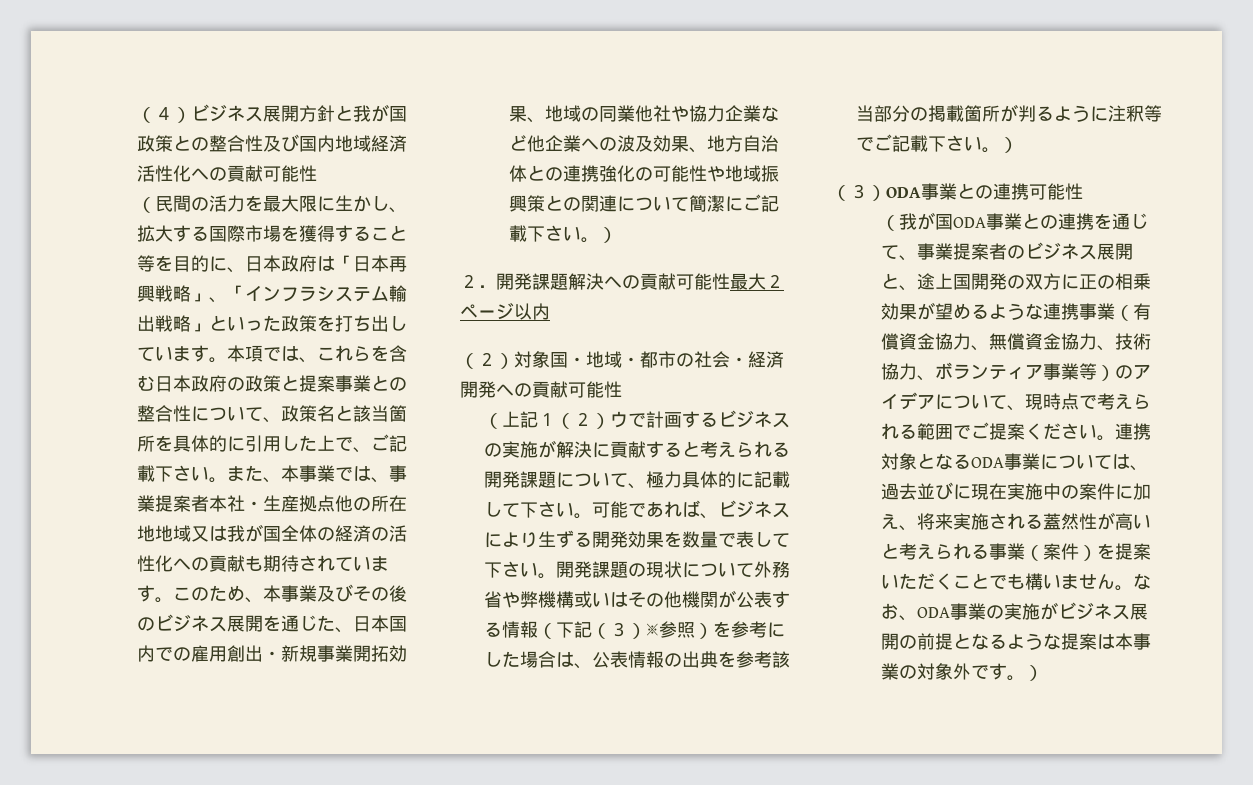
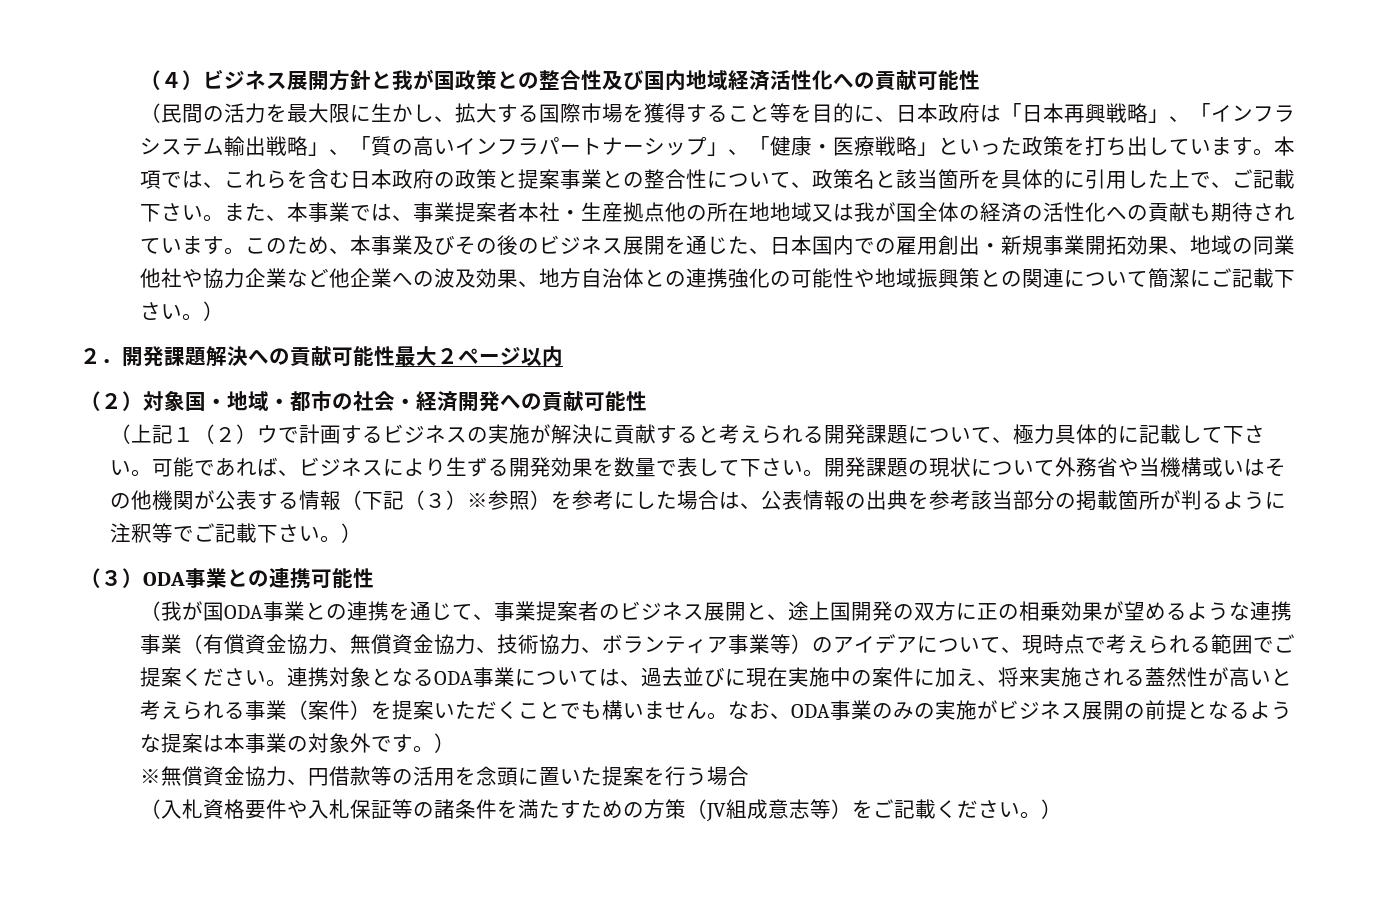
- （民間の活力を最大限に生かし、拡大する国際市場を獲得すること等を目的に、日本政府は「日本再興戦略」、「インフラシステム輸出戦略」といった政策を打ち出しています。
+ （民間の活力を最大限に生かし、拡大する国際市場を獲得すること等を目的に、日本政府は「日本再興戦略」、「インフラシステム輸出戦略」、「質の高いインフラパートナーシップ」、「健康・医療戦略」といった政策を打ち出しています。
- 開発課題の現状について外務省や弊機構或いはその他機関が公表する情報（下記（３）※参照）を参考にした場合は、公表情報の出典を参考該当部分の掲載箇所が判るように注釈等でご記載下さい。）
+ 開発課題の現状について外務省や当機構或いはその他機関が公表する情報（下記（３）※参照）を参考にした場合は、公表情報の出典を参考該当部分の掲載箇所が判るように注釈等でご記載下さい。）
- なお、ODA事業の実施がビジネス展開の前提となるような提案は本事業の対象外です。）
+ なお、ODA事業のみの実施がビジネス展開の前提となるような提案は本事業の対象外です。）
+ ※無償資金協力、円借款等の活用を念頭に置いた提案を行う場合
+ （入札資格要件や入札保証等の諸条件を満たすための方策（JV組成意志等）をご記載ください。）

